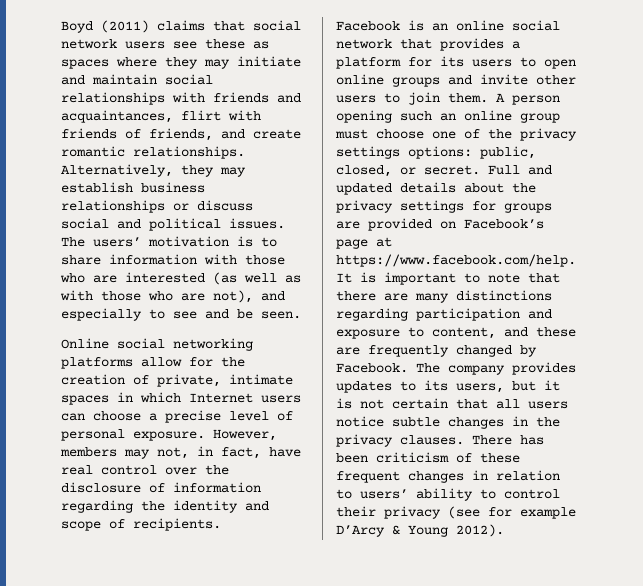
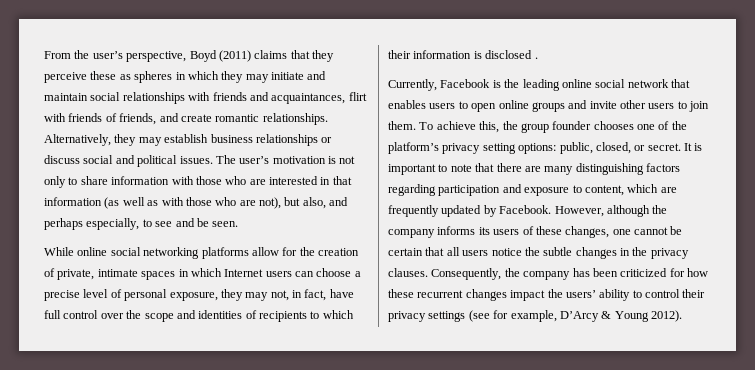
- Boyd (2011) claims that social network users see these as spaces where they may initiate and maintain social relationships with friends and acquaintances, flirt with friends of friends, and create romantic relationships.
+ From the user’s perspective, Boyd (2011) claims that they perceive these as spheres in which they may initiate and maintain social relationships with friends and acquaintances, flirt with friends of friends, and create romantic relationships.
- The users’ motivation is to share information with those who are interested (as well as with those who are not), and especially to see and be seen.
+ The user’s motivation is not only to share information with those who are interested in that information (as well as with those who are not), but also, and perhaps especially, to see and be seen.
- Online social networking platforms allow for the creation of private, intimate spaces in which Internet users can choose a precise level of personal exposure. However, members may not, in fact, have real control over the disclosure of information regarding the identity and scope of recipients.
- Facebook is an online social network that provides a platform for its users to open online groups and invite other users to join them.
+ While online social networking platforms allow for the creation of private, intimate spaces in which Internet users can choose a precise level of personal exposure, they may not, in fact, have full control over the scope and identities of recipients to which their information is disclosed .
+ Currently, Facebook is the leading online social network that enables users to open online groups and invite other users to join them.
- A person opening such an online group must choose one of the privacy settings options: public, closed, or secret.
+ To achieve this, the group founder chooses one of the platform’s privacy setting options: public, closed, or secret.
- Full and updated details about the privacy settings for groups are provided on Facebook’s page at https://www.facebook.com/help. It is important to note that there are many distinctions regarding participation and exposure to content, and these are frequently changed by Facebook.
+ It is important to note that there are many distinguishing factors regarding participation and exposure to content, which are frequently updated by Facebook.
- The company provides updates to its users, but it is not certain that all users notice subtle changes in the privacy clauses.
+ However, although the company informs its users of these changes, one cannot be certain that all users notice the subtle changes in the privacy clauses.
- There has been criticism of these frequent changes in relation to users’ ability to control their privacy (see for example D’Arcy & Young 2012).
+ Consequently, the company has been criticized for how these recurrent changes impact the users’ ability to control their privacy settings (see for example, D’Arcy & Young 2012).

